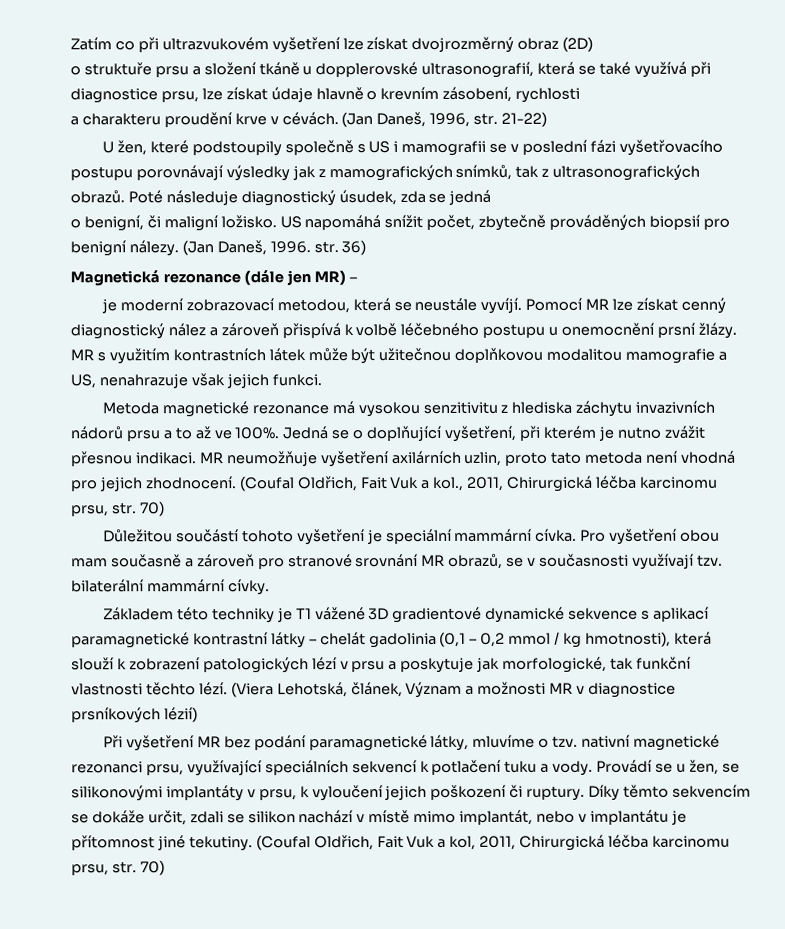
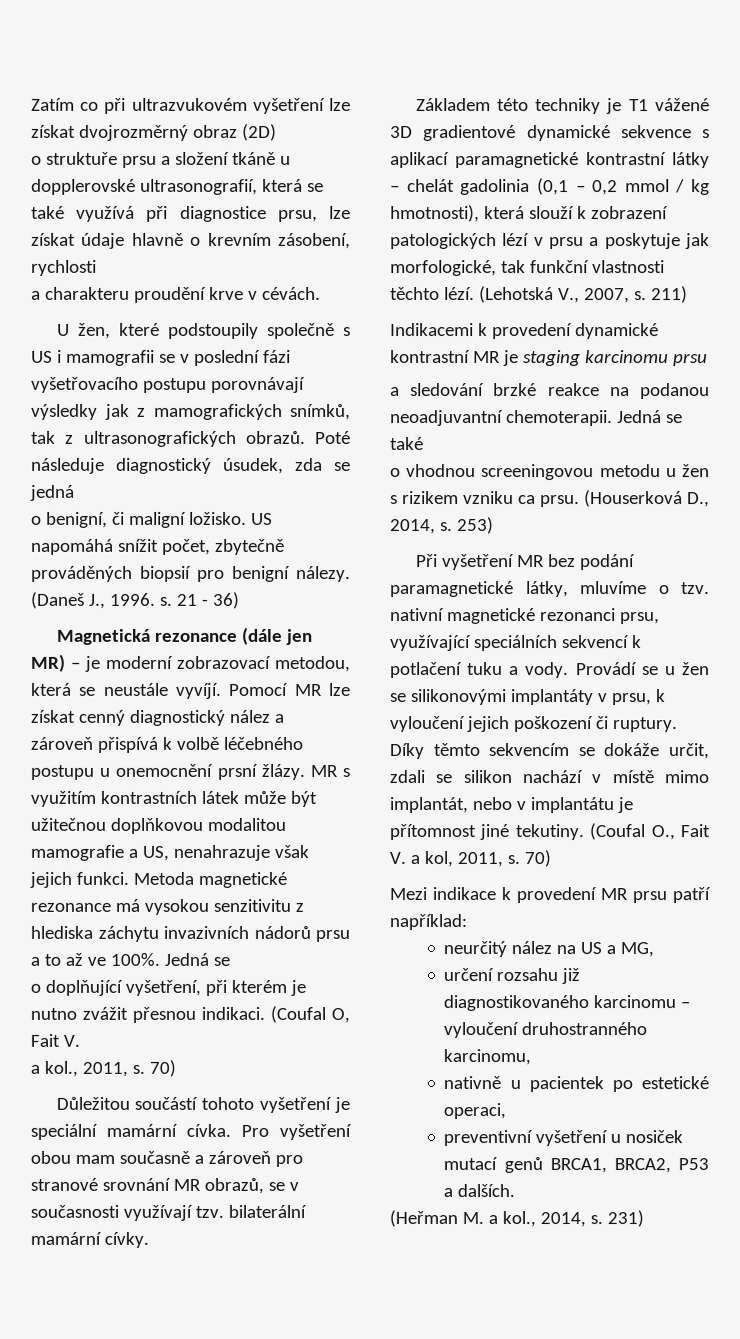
- (Jan Daneš, 1996, str. 21-22)
- (Jan Daneš, 1996. str. 36)
+ (Daneš J., 1996. s. 21 - 36)
- Magnetická rezonance (dále jen MR) –
- je moderní zobrazovací metodou, která se neustále vyvíjí.
+ Magnetická rezonance (dále jen MR) – je moderní zobrazovací metodou, která se neustále vyvíjí.
- MR s využitím kontrastních látek může být užitečnou doplňkovou modalitou mamografie a US, nenahrazuje však jejich funkci.
- Metoda magnetické rezonance má vysokou senzitivitu z hlediska záchytu invazivních nádorů prsu a to až ve 100%. Jedná se o doplňující vyšetření, při kterém je nutno zvážit přesnou indikaci.
+ MR s využitím kontrastních látek může být užitečnou doplňkovou modalitou mamografie a US, nenahrazuje však jejich funkci. Metoda magnetické rezonance má vysokou senzitivitu z hlediska záchytu invazivních nádorů prsu a to až ve 100%. Jedná se
+ o doplňující vyšetření, při kterém je nutno zvážit přesnou indikaci.
- MR neumožňuje vyšetření axilárních uzlin, proto tato metoda není vhodná pro jejich zhodnocení. (Coufal Oldřich, Fait Vuk a kol., 2011, Chirurgická léčba karcinomu prsu, str. 70)
+ (Coufal O, Fait V.
+ a kol., 2011, s. 70)
- Důležitou součástí tohoto vyšetření je speciální mammární cívka.
+ Důležitou součástí tohoto vyšetření je speciální mamární cívka.
- Pro vyšetření obou mam současně a zároveň pro stranové srovnání MR obrazů, se v současnosti využívají tzv. bilaterální mammární cívky.
+ Pro vyšetření obou mam současně a zároveň pro stranové srovnání MR obrazů, se v současnosti využívají tzv. bilaterální mamární cívky.
- (Viera Lehotská, článek, Význam a možnosti MR v diagnostice prsníkových lézií)
+ (Lehotská V., 2007, s. 211)
+ Indikacemi k provedení dynamické kontrastní MR je staging karcinomu prsu
+ a sledování brzké reakce na podanou neoadjuvantní chemoterapii. Jedná se také
+ o vhodnou screeningovou metodu u žen s rizikem vzniku ca prsu. (Houserková D., 2014, s. 253)
- Provádí se u žen, se silikonovými implantáty v prsu, k vyloučení jejich poškození či ruptury.
+ Provádí se u žen se silikonovými implantáty v prsu, k vyloučení jejich poškození či ruptury.
- (Coufal Oldřich, Fait Vuk a kol, 2011, Chirurgická léčba karcinomu prsu, str. 70)
+ (Coufal O., Fait V. a kol, 2011, s. 70)
+ Mezi indikace k provedení MR prsu patří například:
+ neurčitý nález na US a MG,
+ určení rozsahu již diagnostikovaného karcinomu – vyloučení druhostranného karcinomu,
+ nativně u pacientek po estetické operaci,
+ preventivní vyšetření u nosiček mutací genů BRCA1, BRCA2, P53 a dalších.
+ (Heřman M. a kol., 2014, s. 231)

